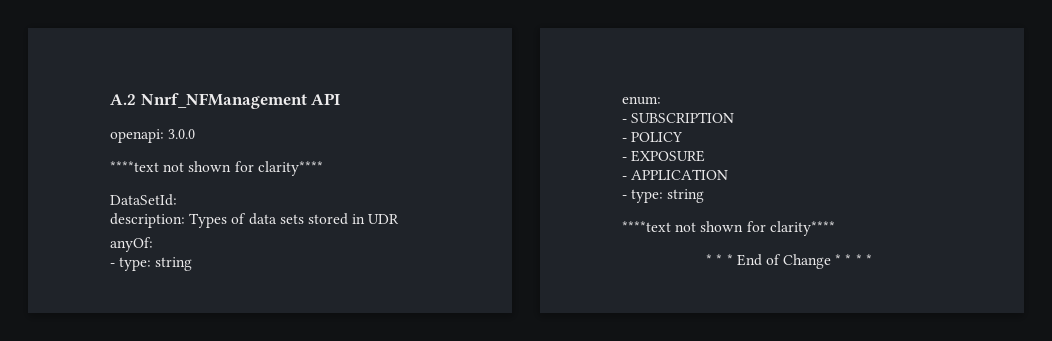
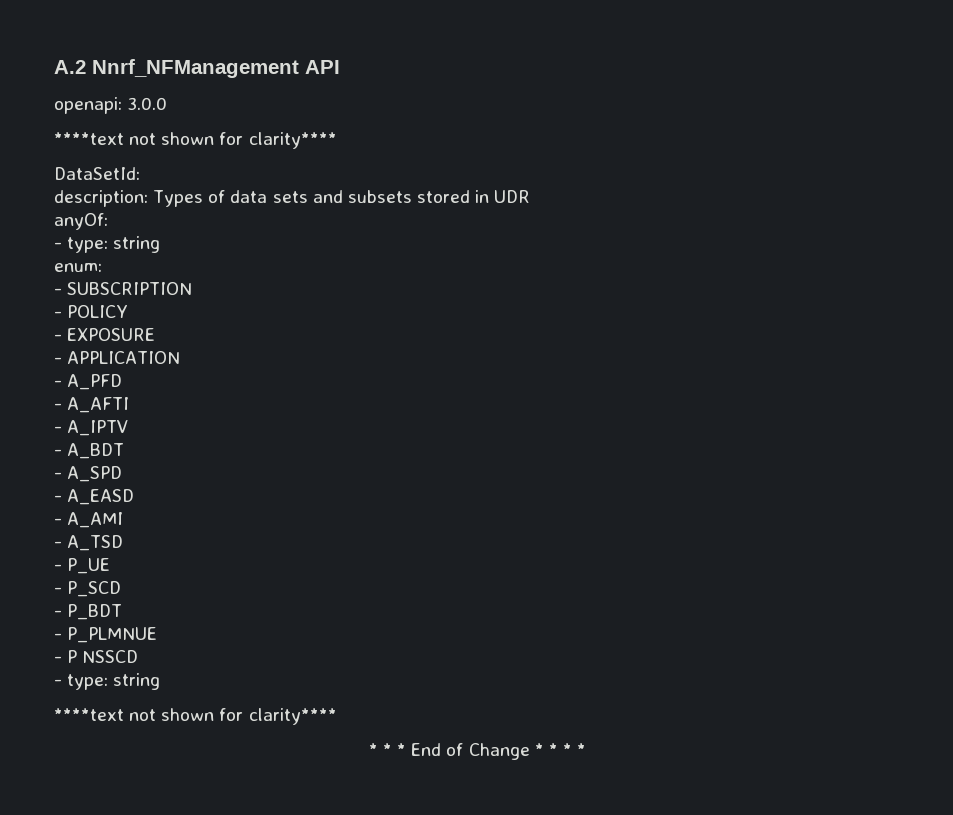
- description: Types of data sets stored in UDR
+ description: Types of data sets and subsets stored in UDR
+ - A_PFD
+ - A_AFTI
+ - A_IPTV
+ - A_BDT
+ - A_SPD
+ - A_EASD
+ - A_AMI
+ - A_TSD
+ - P_UE
+ - P_SCD
+ - P_BDT
+ - P_PLMNUE
+ - P NSSCD

